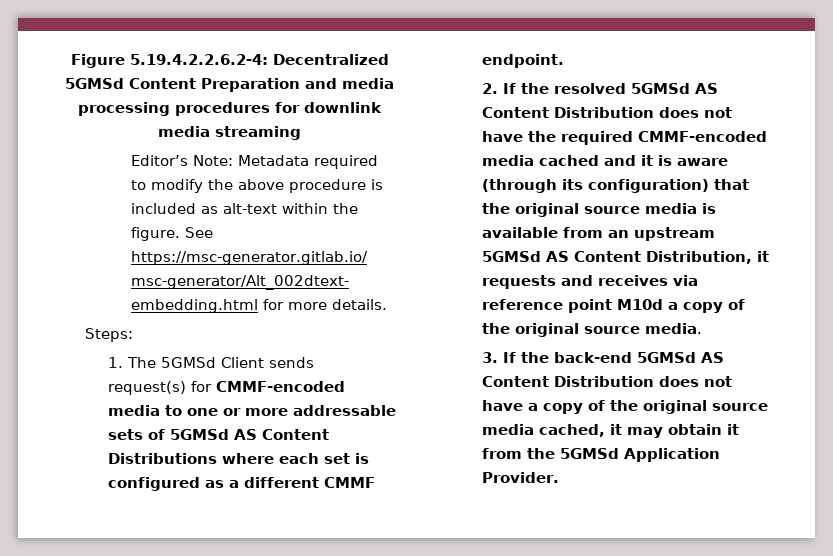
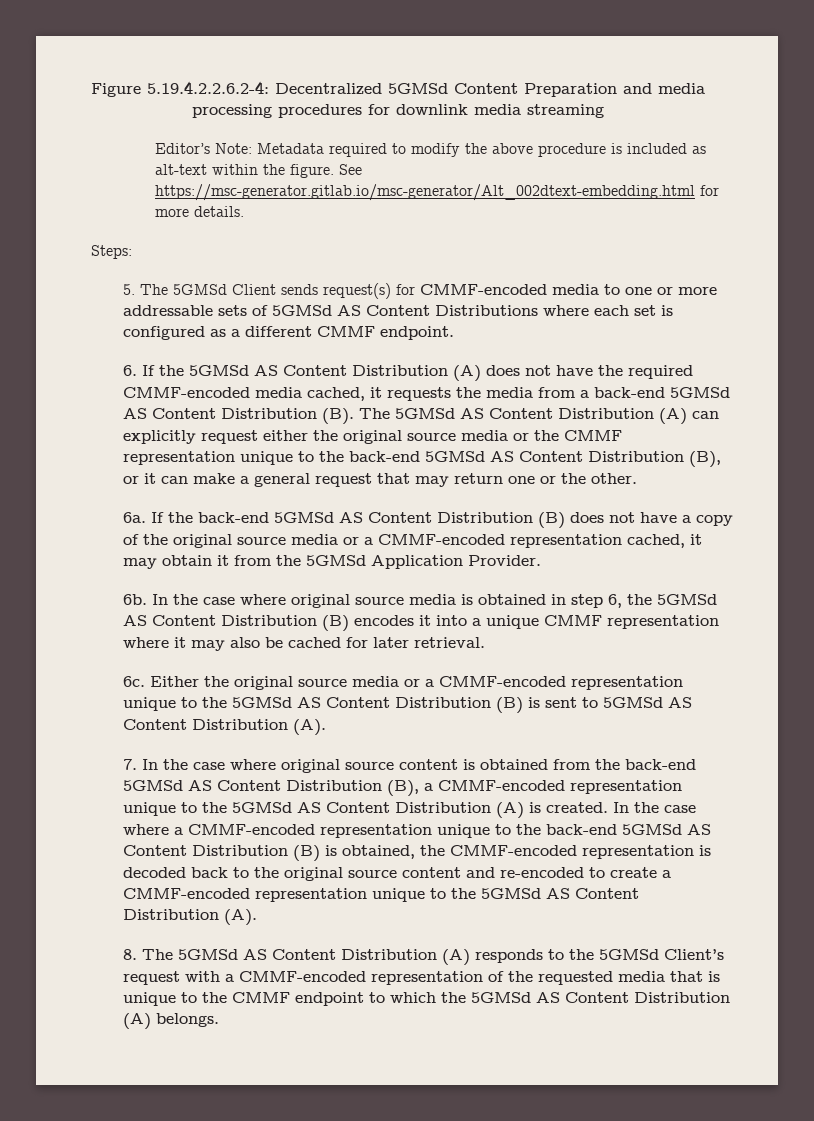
- 1. The 5GMSd Client sends request(s) for CMMF-encoded media to one or more addressable sets of 5GMSd AS Content Distributions where each set is configured as a different CMMF endpoint.
+ 5. The 5GMSd Client sends request(s) for CMMF-encoded media to one or more addressable sets of 5GMSd AS Content Distributions where each set is configured as a different CMMF endpoint.
- 2. If the resolved 5GMSd AS Content Distribution does not have the required CMMF-encoded media cached and it is aware (through its configuration) that the original source media is available from an upstream 5GMSd AS Content Distribution, it requests and receives via reference point M10d a copy of the original source media.
- 3. If the back-end 5GMSd AS Content Distribution does not have a copy of the original source media cached, it may obtain it from the 5GMSd Application Provider.
+ 6. If the 5GMSd AS Content Distribution (A) does not have the required CMMF-encoded media cached, it requests the media from a back-end 5GMSd AS Content Distribution (B). The 5GMSd AS Content Distribution (A) can explicitly request either the original source media or the CMMF representation unique to the back-end 5GMSd AS Content Distribution (B), or it can make a general request that may return one or the other.
+ 6a. If the back-end 5GMSd AS Content Distribution (B) does not have a copy of the original source media or a CMMF-encoded representation cached, it may obtain it from the 5GMSd Application Provider.
+ 6b. In the case where original source media is obtained in step 6, the 5GMSd AS Content Distribution (B) encodes it into a unique CMMF representation where it may also be cached for later retrieval.
+ 6c. Either the original source media or a CMMF-encoded representation unique to the 5GMSd AS Content Distribution (B) is sent to 5GMSd AS Content Distribution (A).
+ 7. In the case where original source content is obtained from the back-end 5GMSd AS Content Distribution (B), a CMMF-encoded representation unique to the 5GMSd AS Content Distribution (A) is created. In the case where a CMMF-encoded representation unique to the back-end 5GMSd AS Content Distribution (B) is obtained, the CMMF-encoded representation is decoded back to the original source content and re-encoded to create a CMMF-encoded representation unique to the 5GMSd AS Content Distribution (A).
+ 8. The 5GMSd AS Content Distribution (A) responds to the 5GMSd Client’s request with a CMMF-encoded representation of the requested media that is unique to the CMMF endpoint to which the 5GMSd AS Content Distribution (A) belongs.

